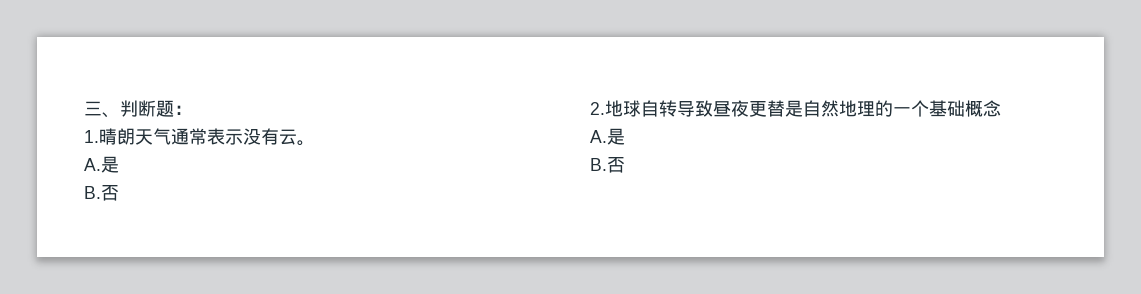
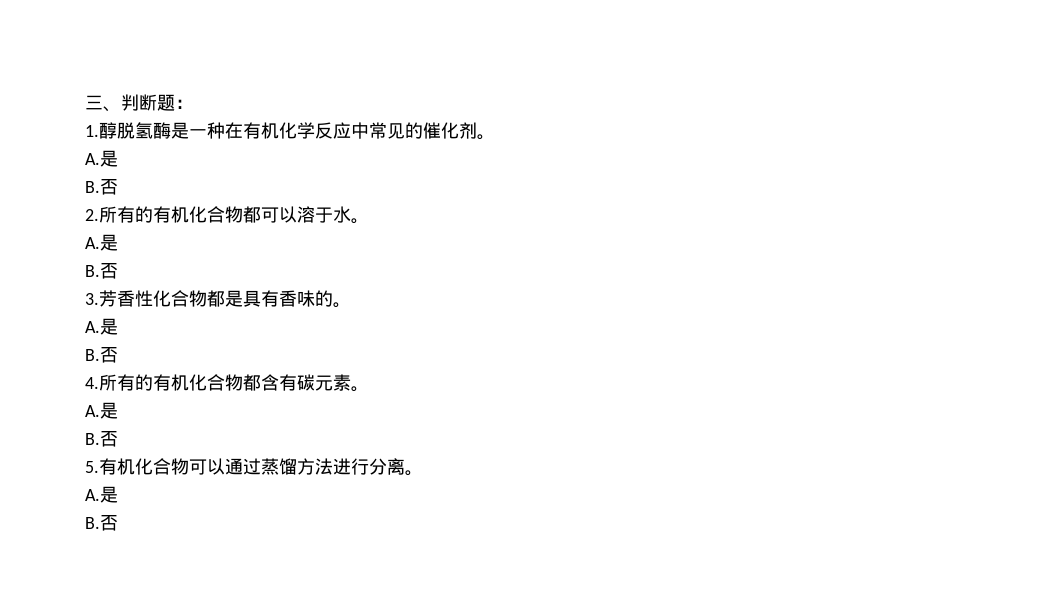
- 1.晴朗天气通常表示没有云。
+ 1.醇脱氢酶是一种在有机化学反应中常见的催化剂。
- 2.地球自转导致昼夜更替是自然地理的一个基础概念
+ 2.所有的有机化合物都可以溶于水。
+ A.是
+ B.否
+ 3.芳香性化合物都是具有香味的。
+ A.是
+ B.否
+ 4.所有的有机化合物都含有碳元素。
+ A.是
+ B.否
+ 5.有机化合物可以通过蒸馏方法进行分离。

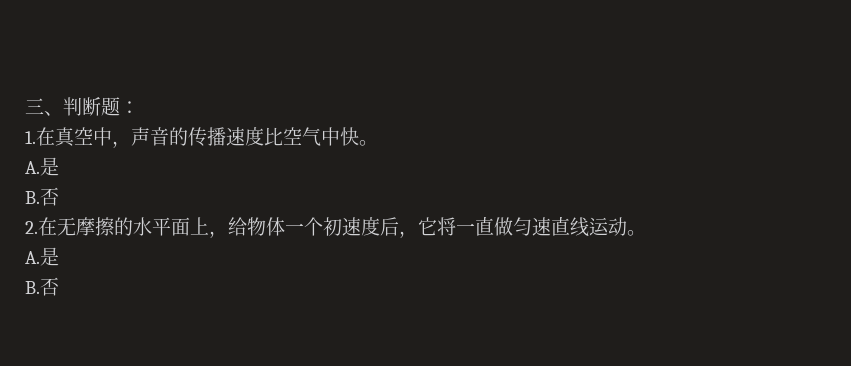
- 1.醇脱氢酶是一种在有机化学反应中常见的催化剂。
+ 1.在真空中，声音的传播速度比空气中快。
- 2.所有的有机化合物都可以溶于水。
- A.是
- B.否
- 3.芳香性化合物都是具有香味的。
- A.是
- B.否
- 4.所有的有机化合物都含有碳元素。
- A.是
- B.否
- 5.有机化合物可以通过蒸馏方法进行分离。
+ 2.在无摩擦的水平面上，给物体一个初速度后，它将一直做匀速直线运动。

